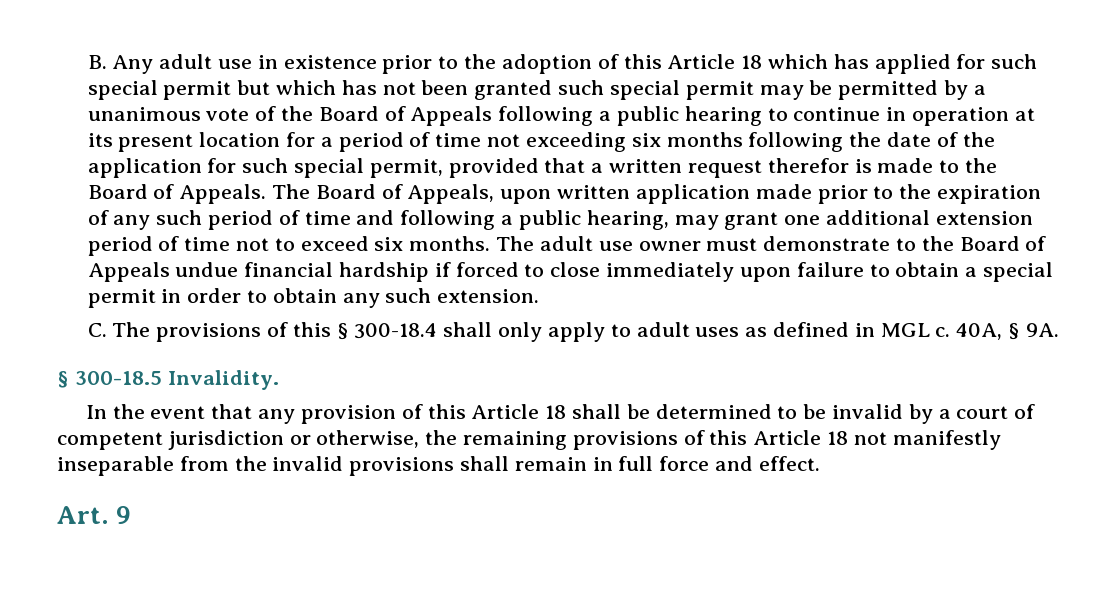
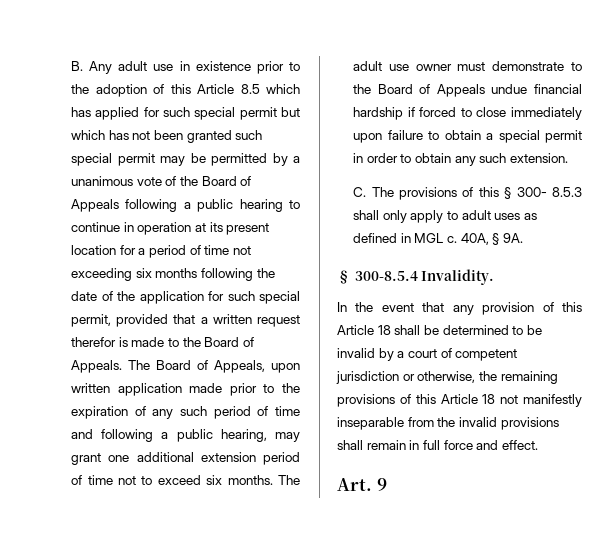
- B. Any adult use in existence prior to the adoption of this Article 18 which has applied for such special permit but which has not been granted such special permit may be permitted by a unanimous vote of the Board of Appeals following a public hearing to continue in operation at its present location for a period of time not exceeding six months following the date of the application for such special permit, provided that a written request therefor is made to the Board of Appeals.
+ B. Any adult use in existence prior to the adoption of this Article 8.5 which has applied for such special permit but which has not been granted such special permit may be permitted by a unanimous vote of the Board of Appeals following a public hearing to continue in operation at its present location for a period of time not exceeding six months following the date of the application for such special permit, provided that a written request therefor is made to the Board of Appeals.
- C. The provisions of this § 300-18.4 shall only apply to adult uses as defined in MGL c.
+ C. The provisions of this § 300- 8.5.3 shall only apply to adult uses as defined in MGL c.
- § 300-18.5 Invalidity.
+ § 300-8.5.4 Invalidity.

